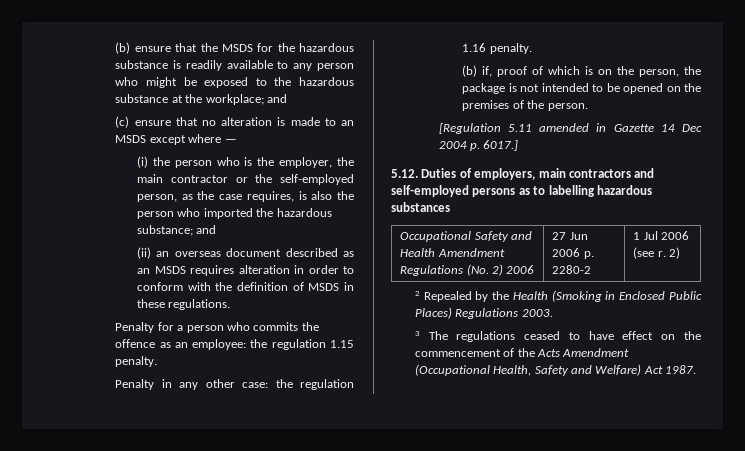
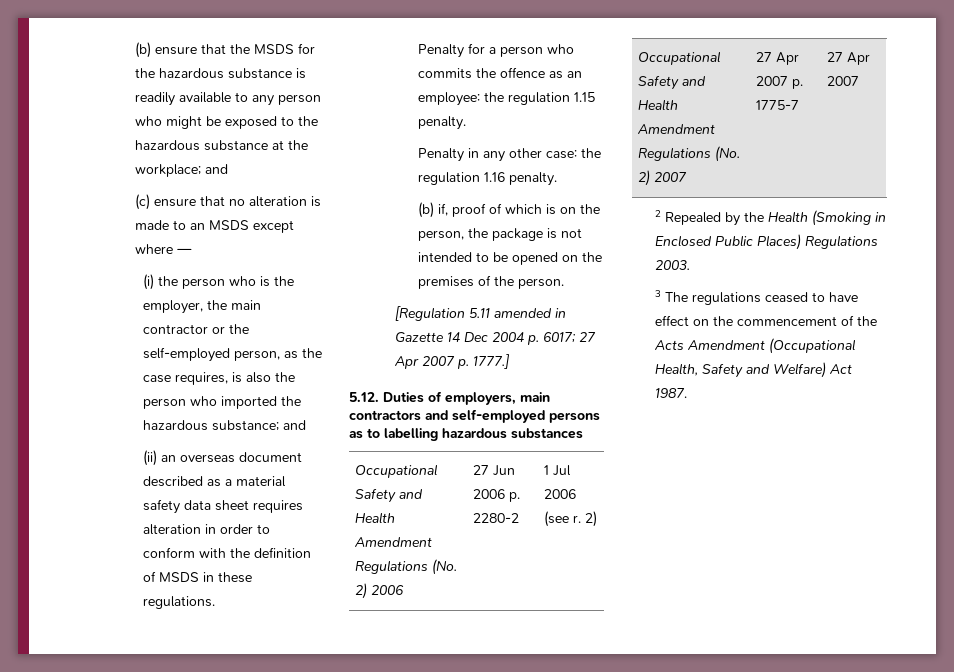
- (ii) an overseas document described as an MSDS requires alteration in order to conform with the definition of MSDS in these regulations.
+ (ii) an overseas document described as a material safety data sheet requires alteration in order to conform with the definition of MSDS in these regulations.
- [Regulation 5.11 amended in Gazette 14 Dec 2004 p. 6017.]
+ [Regulation 5.11 amended in Gazette 14 Dec 2004 p. 6017; 27 Apr 2007 p. 1777.]
+ Occupational Safety and Health Amendment Regulations (No. 2) 2007 | 27 Apr 2007 p. 1775-7 | 27 Apr 2007

